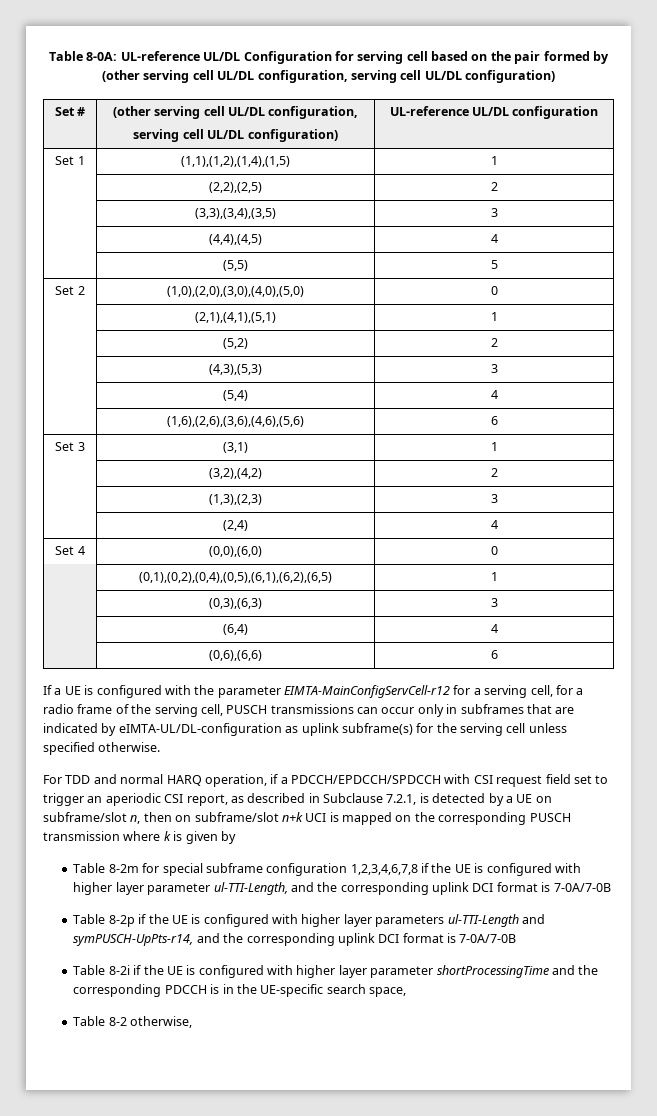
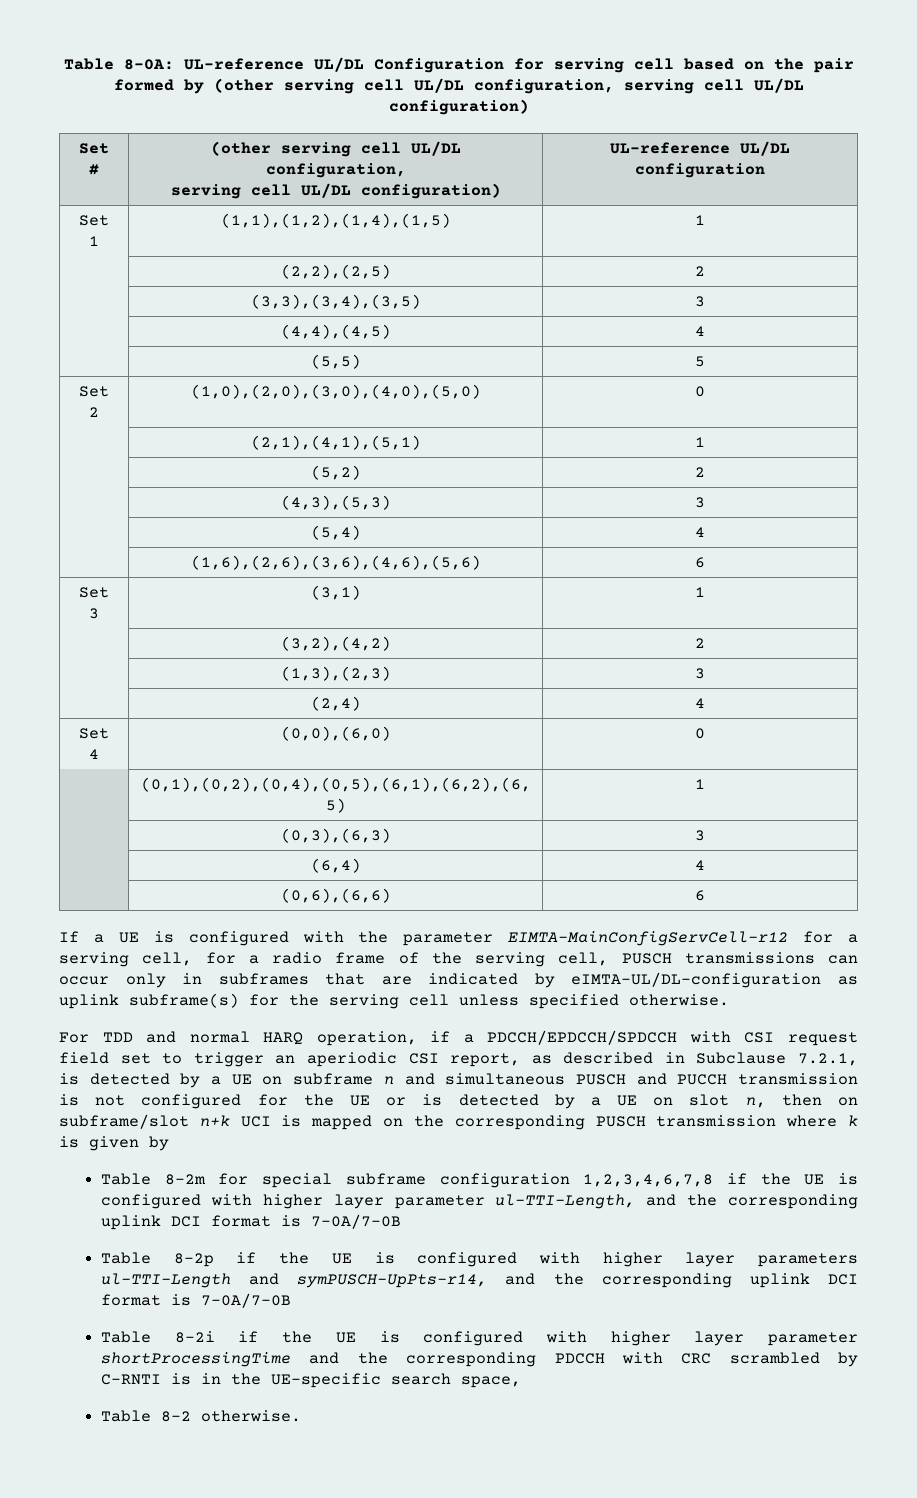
- For TDD and normal HARQ operation, if a PDCCH/EPDCCH/SPDCCH with CSI request field set to trigger an aperiodic CSI report, as described in Subclause 7.2.1, is detected by a UE on subframe/slot n, then on subframe/slot n+k UCI is mapped on the corresponding PUSCH transmission where k is given by
+ For TDD and normal HARQ operation, if a PDCCH/EPDCCH/SPDCCH with CSI request field set to trigger an aperiodic CSI report, as described in Subclause 7.2.1, is detected by a UE on subframe n and simultaneous PUSCH and PUCCH transmission is not configured for the UE or is detected by a UE on slot n, then on subframe/slot n+k UCI is mapped on the corresponding PUSCH transmission where k is given by
- Table 8-2i if the UE is configured with higher layer parameter shortProcessingTime and the corresponding PDCCH is in the UE-specific search space,
+ Table 8-2i if the UE is configured with higher layer parameter shortProcessingTime and the corresponding PDCCH with CRC scrambled by C-RNTI is in the UE-specific search space,
- Table 8-2 otherwise,
+ Table 8-2 otherwise.

